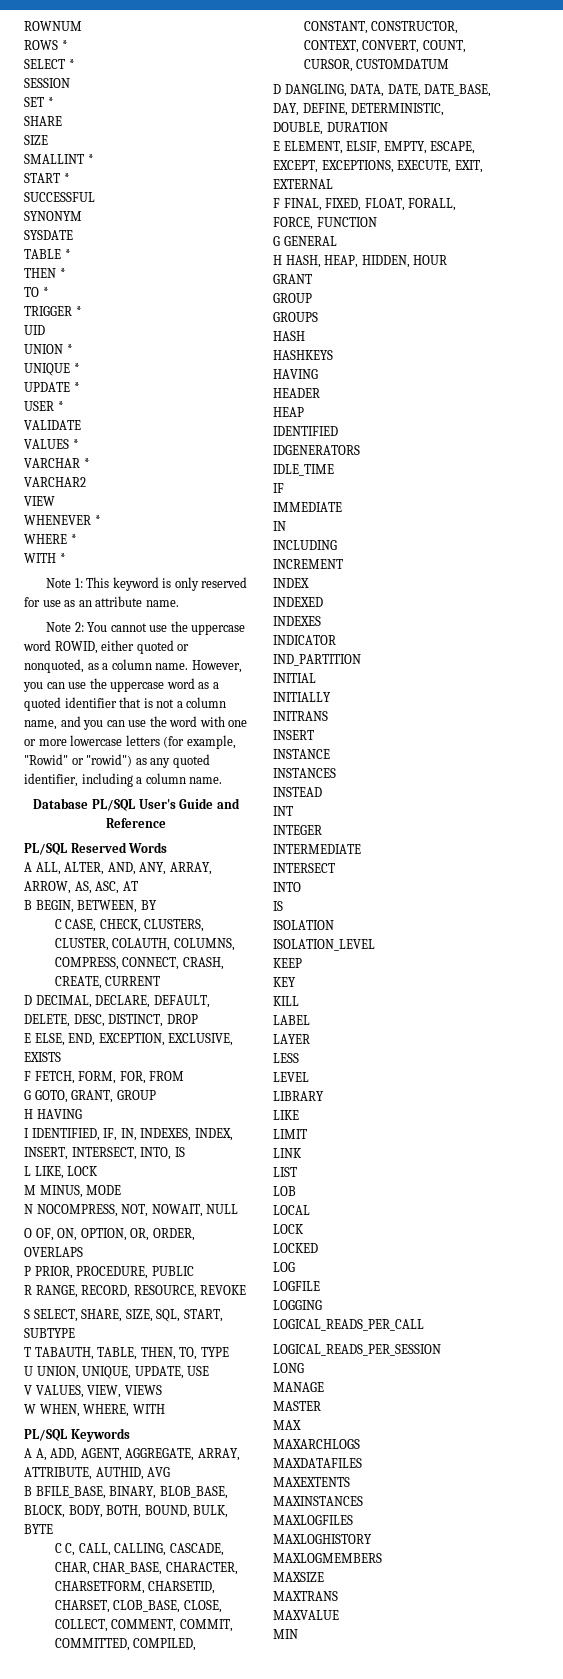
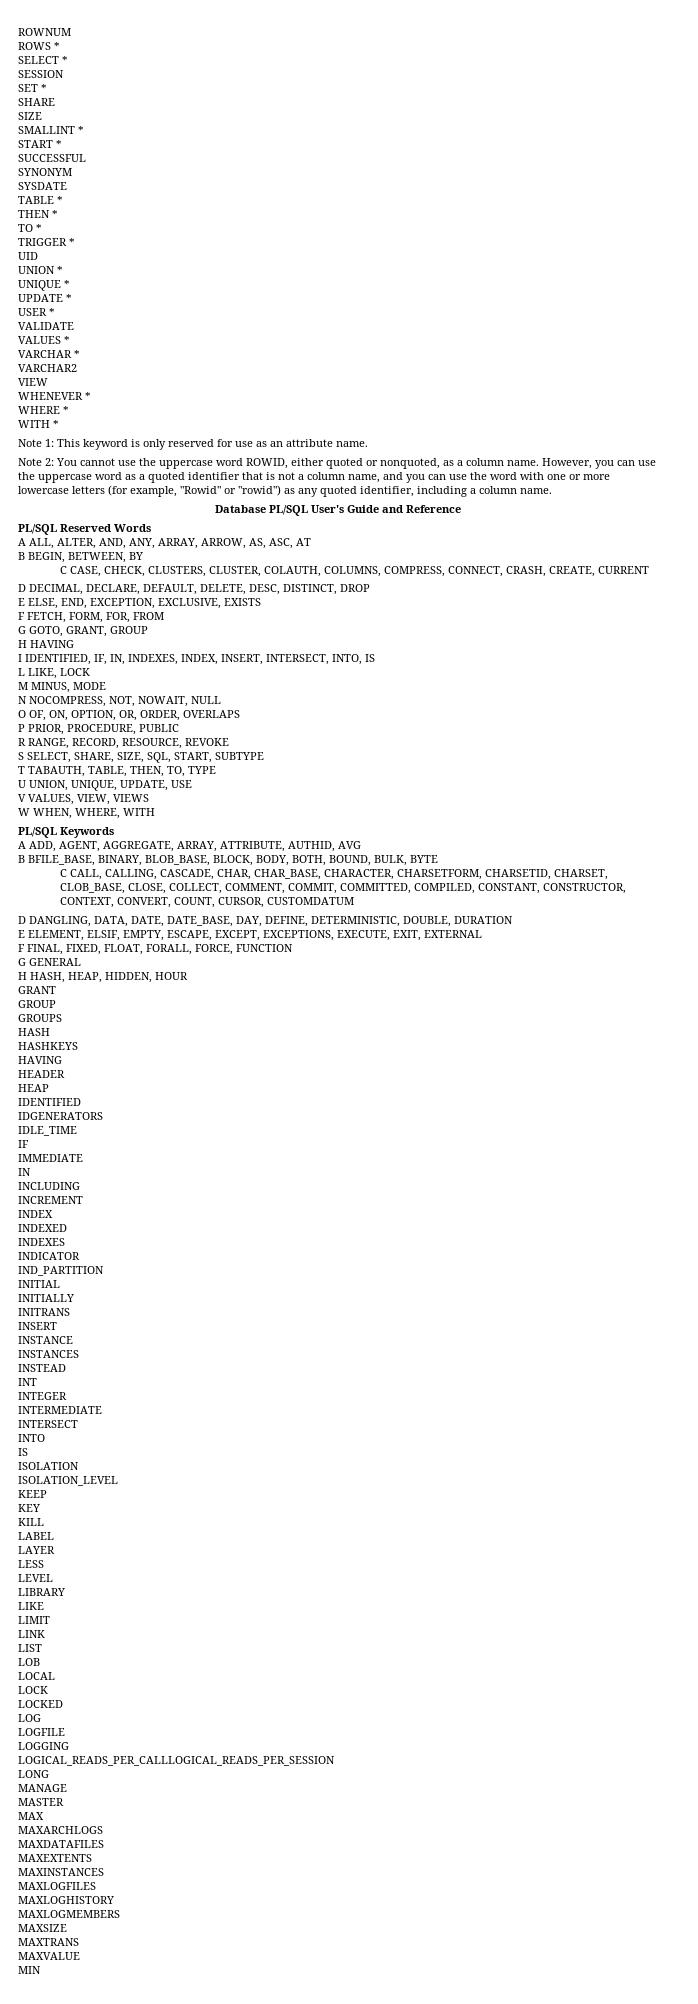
- A A, ADD, AGENT, AGGREGATE, ARRAY, ATTRIBUTE, AUTHID, AVG
+ A ADD, AGENT, AGGREGATE, ARRAY, ATTRIBUTE, AUTHID, AVG
- C C, CALL, CALLING, CASCADE, CHAR, CHAR_BASE, CHARACTER, CHARSETFORM, CHARSETID, CHARSET, CLOB_BASE, CLOSE, COLLECT, COMMENT, COMMIT, COMMITTED, COMPILED, CONSTANT, CONSTRUCTOR, CONTEXT, CONVERT, COUNT, CURSOR, CUSTOMDATUM
+ C CALL, CALLING, CASCADE, CHAR, CHAR_BASE, CHARACTER, CHARSETFORM, CHARSETID, CHARSET, CLOB_BASE, CLOSE, COLLECT, COMMENT, COMMIT, COMMITTED, COMPILED, CONSTANT, CONSTRUCTOR, CONTEXT, CONVERT, COUNT, CURSOR, CUSTOMDATUM
- LOGICAL_READS_PER_CALL
- LOGICAL_READS_PER_SESSION
+ LOGICAL_READS_PER_CALLLOGICAL_READS_PER_SESSION

